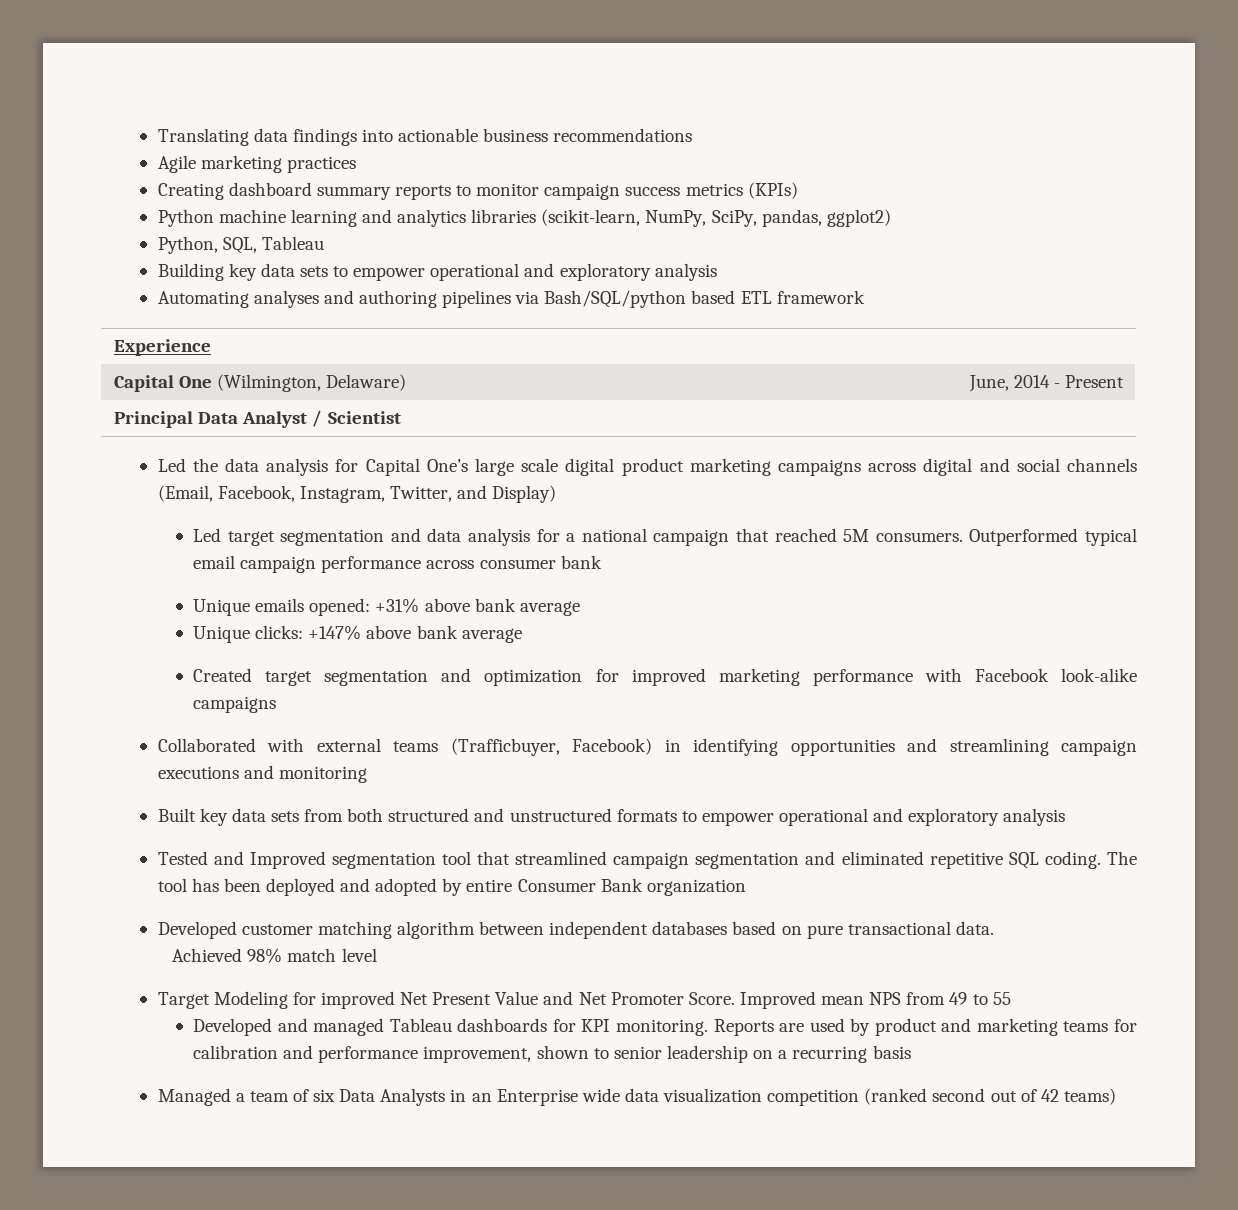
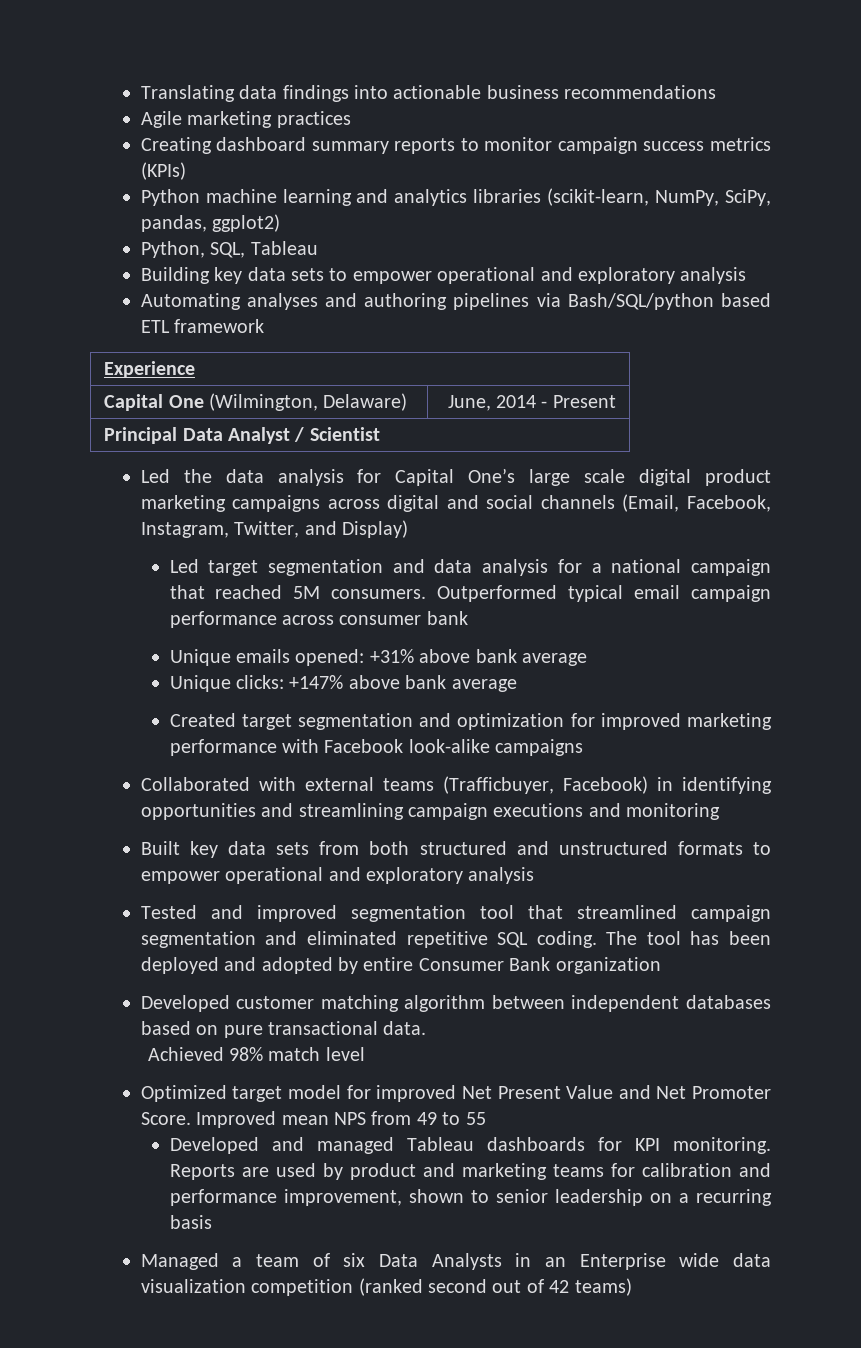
- Tested and Improved segmentation tool that streamlined campaign segmentation and eliminated repetitive SQL coding.
+ Tested and improved segmentation tool that streamlined campaign segmentation and eliminated repetitive SQL coding.
- Target Modeling for improved Net Present Value and Net Promoter Score.
+ Optimized target model for improved Net Present Value and Net Promoter Score.

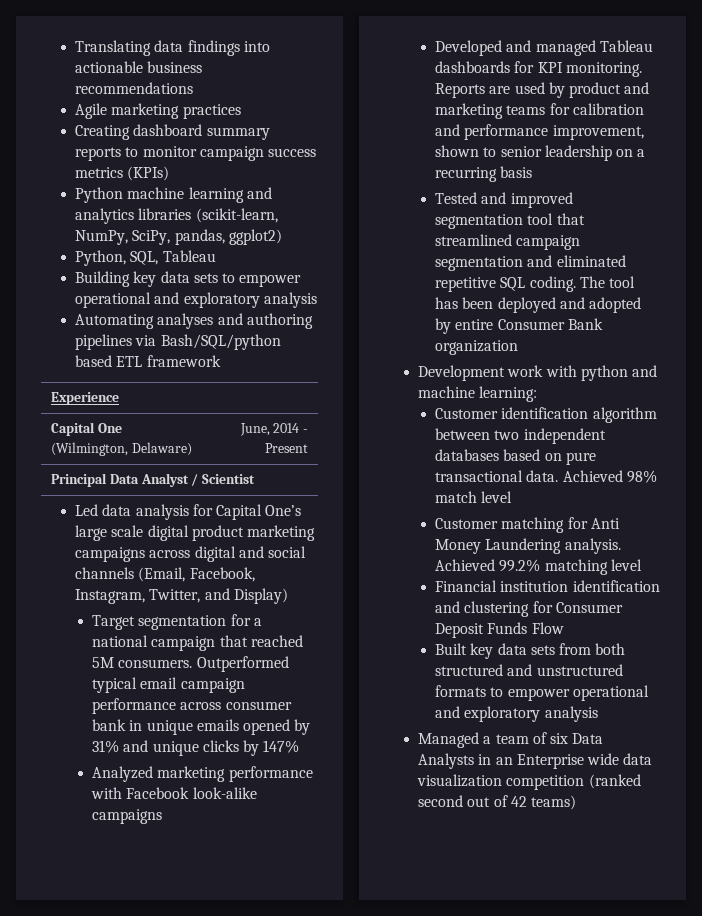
- Led the data analysis for Capital One’s large scale digital product marketing campaigns across digital and social channels (Email, Facebook, Instagram, Twitter, and Display)
+ Led data analysis for Capital One’s large scale digital product marketing campaigns across digital and social channels (Email, Facebook, Instagram, Twitter, and Display)
- Led target segmentation and data analysis for a national campaign that reached 5M consumers.
+ Target segmentation for a national campaign that reached 5M consumers.
- Outperformed typical email campaign performance across consumer bank
- Unique emails opened: +31% above bank average
- Unique clicks: +147% above bank average
- Created target segmentation and optimization for improved marketing performance with Facebook look-alike campaigns
+ Outperformed typical email campaign performance across consumer bank in unique emails opened by 31% and unique clicks by 147%
+ Analyzed marketing performance with Facebook look-alike campaigns
- Collaborated with external teams (Trafficbuyer, Facebook) in identifying opportunities and streamlining campaign executions and monitoring
- Built key data sets from both structured and unstructured formats to empower operational and exploratory analysis
- Tested and improved segmentation tool that streamlined campaign segmentation and eliminated repetitive SQL coding. The tool has been deployed and adopted by entire Consumer Bank organization
- Developed customer matching algorithm between independent databases based on pure transactional data.
- Achieved 98% match level
- Optimized target model for improved Net Present Value and Net Promoter Score. Improved mean NPS from 49 to 55
+ Tested and improved segmentation tool that streamlined campaign segmentation and eliminated repetitive SQL coding. The tool has been deployed and adopted by entire Consumer Bank organization
+ Development work with python and machine learning:
+ Customer identification algorithm between two independent databases based on pure transactional data. Achieved 98% match level
+ Customer matching for Anti Money Laundering analysis. Achieved 99.2% matching level
+ Financial institution identification and clustering for Consumer Deposit Funds Flow
+ Built key data sets from both structured and unstructured formats to empower operational and exploratory analysis

